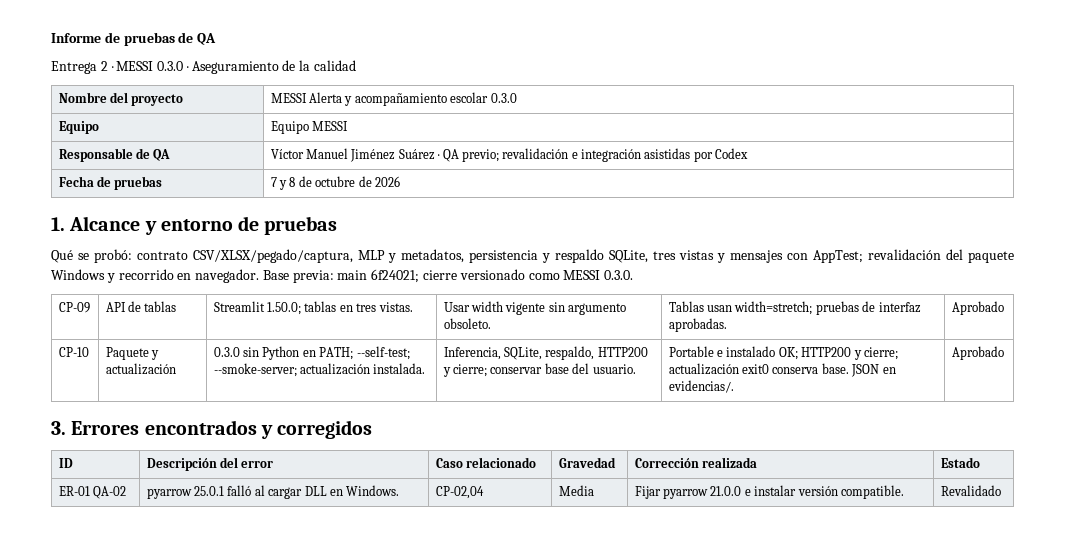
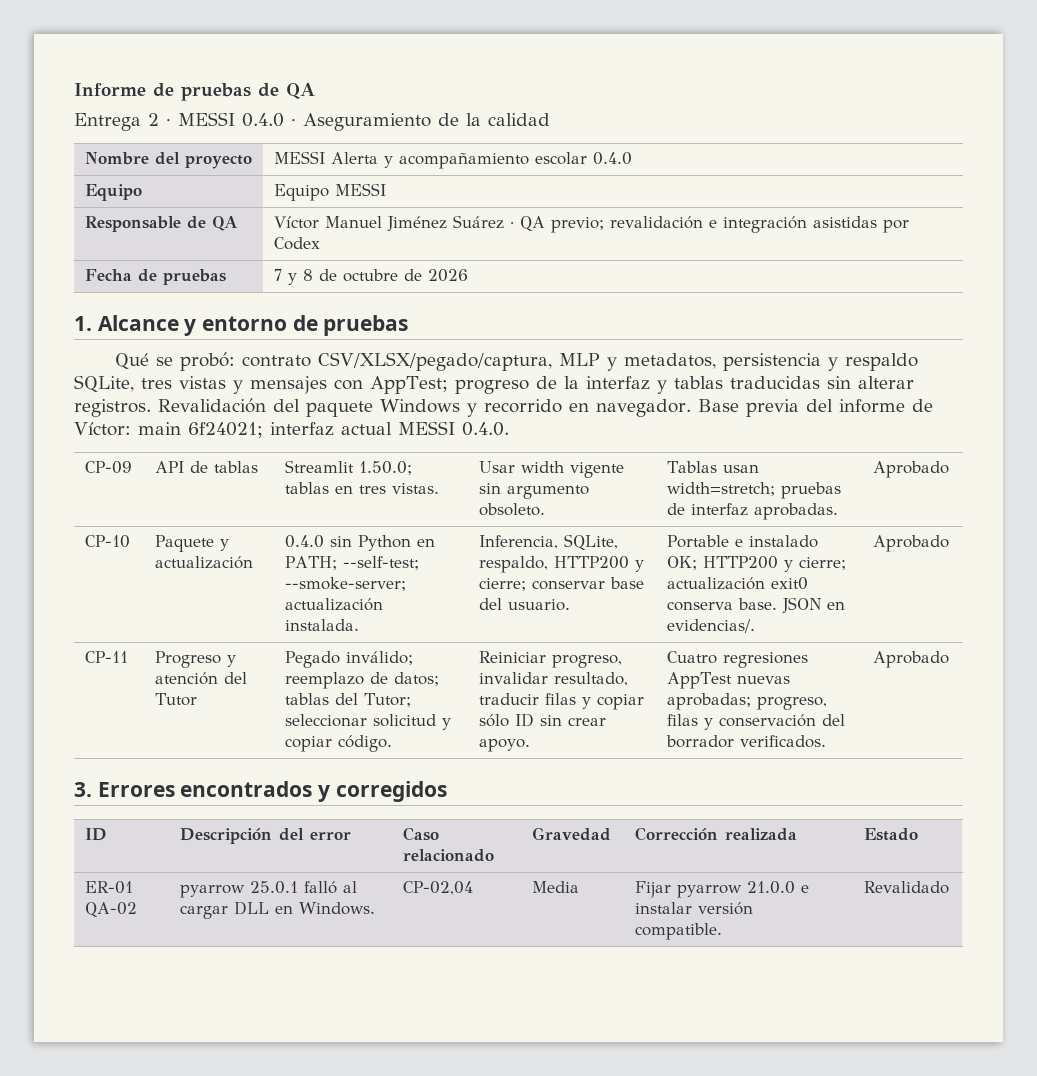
- Entrega 2 · MESSI 0.3.0 · Aseguramiento de la calidad
+ Entrega 2 · MESSI 0.4.0 · Aseguramiento de la calidad
- Nombre del proyecto | MESSI Alerta y acompañamiento escolar 0.3.0
+ Nombre del proyecto | MESSI Alerta y acompañamiento escolar 0.4.0
- Qué se probó: contrato CSV/XLSX/pegado/captura, MLP y metadatos, persistencia y respaldo SQLite, tres vistas y mensajes con AppTest; revalidación del paquete Windows y recorrido en navegador.
+ Qué se probó: contrato CSV/XLSX/pegado/captura, MLP y metadatos, persistencia y respaldo SQLite, tres vistas y mensajes con AppTest; progreso de la interfaz y tablas traducidas sin alterar registros. Revalidación del paquete Windows y recorrido en navegador.
- Base previa: main 6f24021; cierre versionado como MESSI 0.3.0.
+ Base previa del informe de Víctor: main 6f24021; interfaz actual MESSI 0.4.0.
- CP-10 | Paquete y actualización | 0.3.0 sin Python en PATH; --self-test; --smoke-server; actualización instalada. | Inferencia, SQLite, respaldo, HTTP200 y cierre; conservar base del usuario. | Portable e instalado OK; HTTP200 y cierre; actualización exit0 conserva base. JSON en evidencias/. | Aprobado
+ CP-10 | Paquete y actualización | 0.4.0 sin Python en PATH; --self-test; --smoke-server; actualización instalada. | Inferencia, SQLite, respaldo, HTTP200 y cierre; conservar base del usuario. | Portable e instalado OK; HTTP200 y cierre; actualización exit0 conserva base. JSON en evidencias/. | Aprobado
+ CP-11 | Progreso y atención del Tutor | Pegado inválido; reemplazo de datos; tablas del Tutor; seleccionar solicitud y copiar código. | Reiniciar progreso, invalidar resultado, traducir filas y copiar sólo ID sin crear apoyo. | Cuatro regresiones AppTest nuevas aprobadas; progreso, filas y conservación del borrador verificados. | Aprobado

